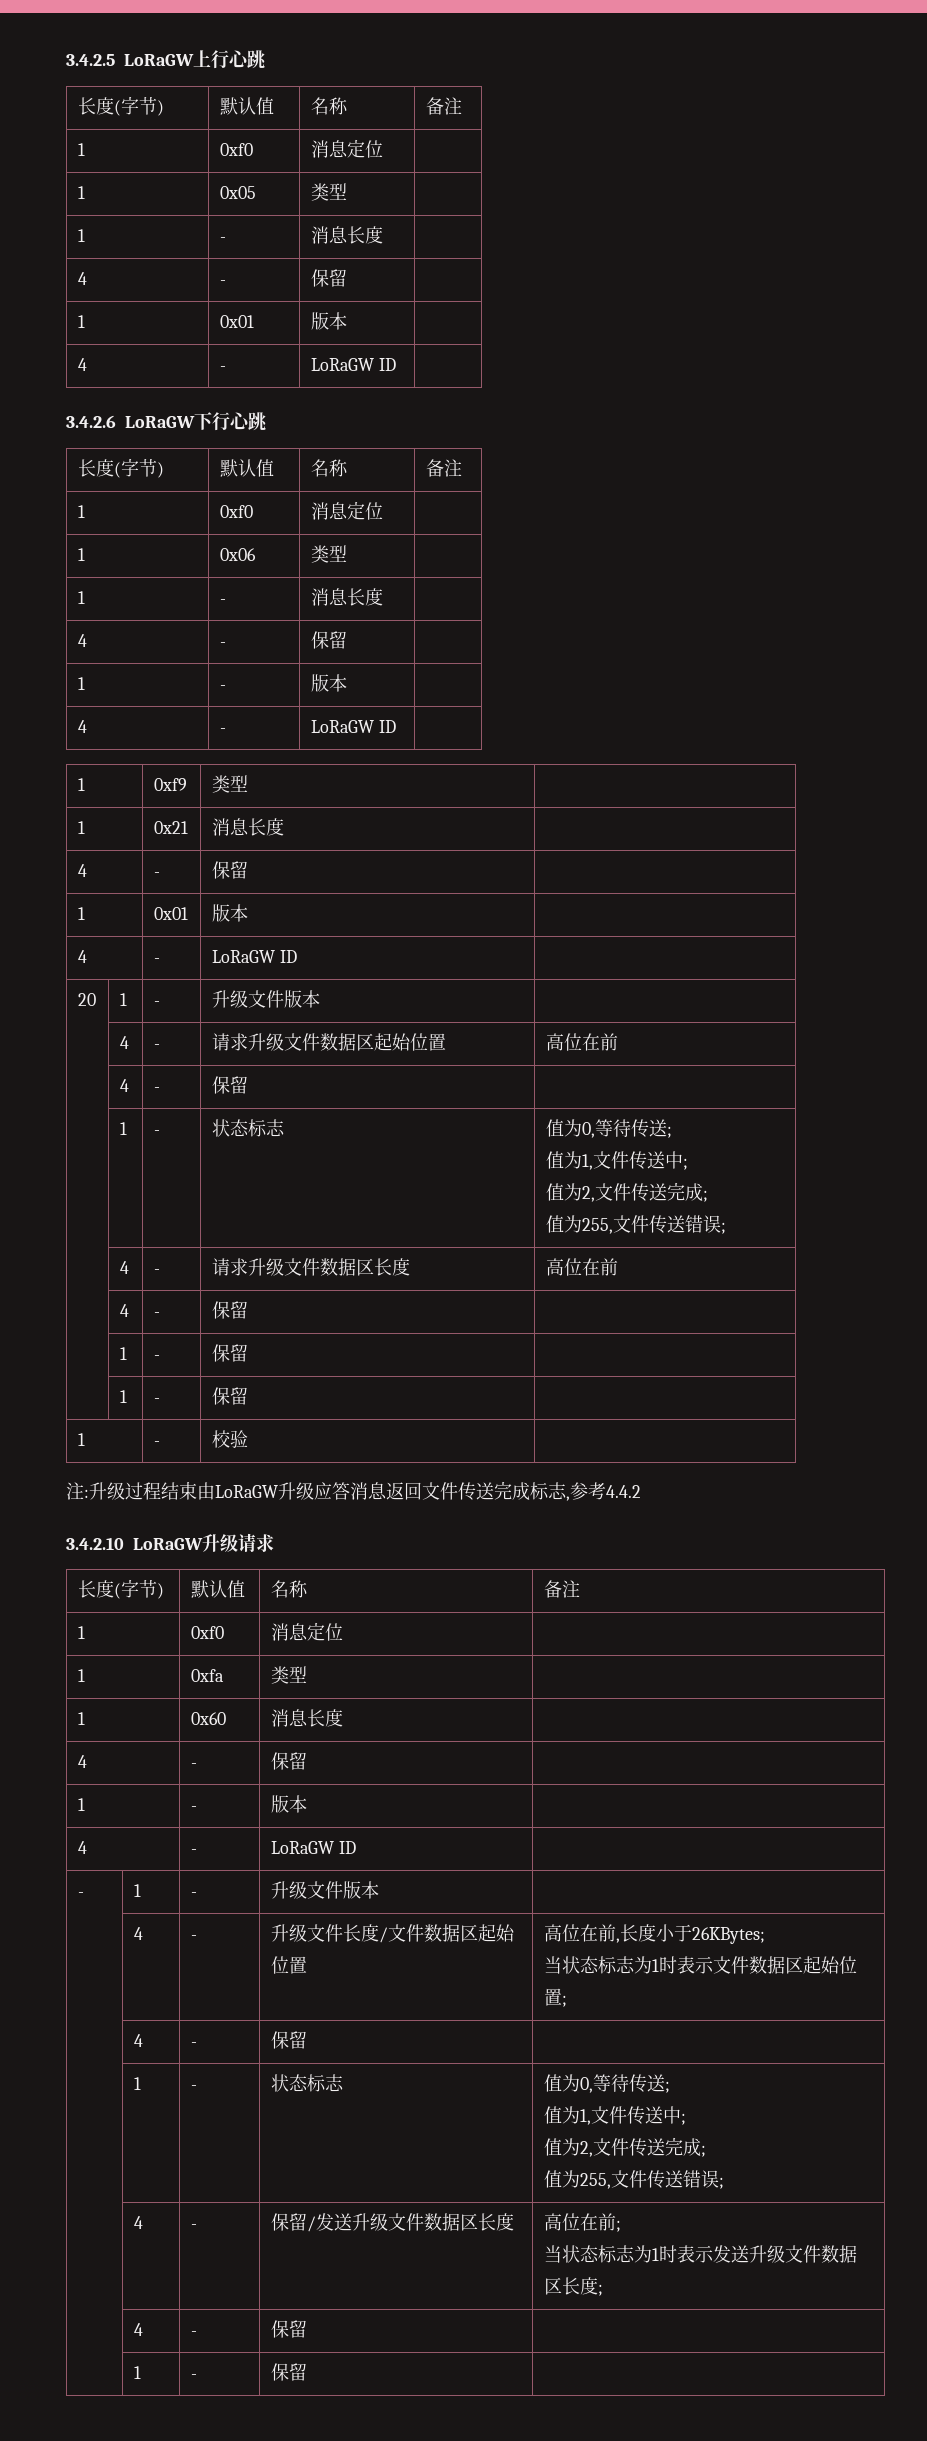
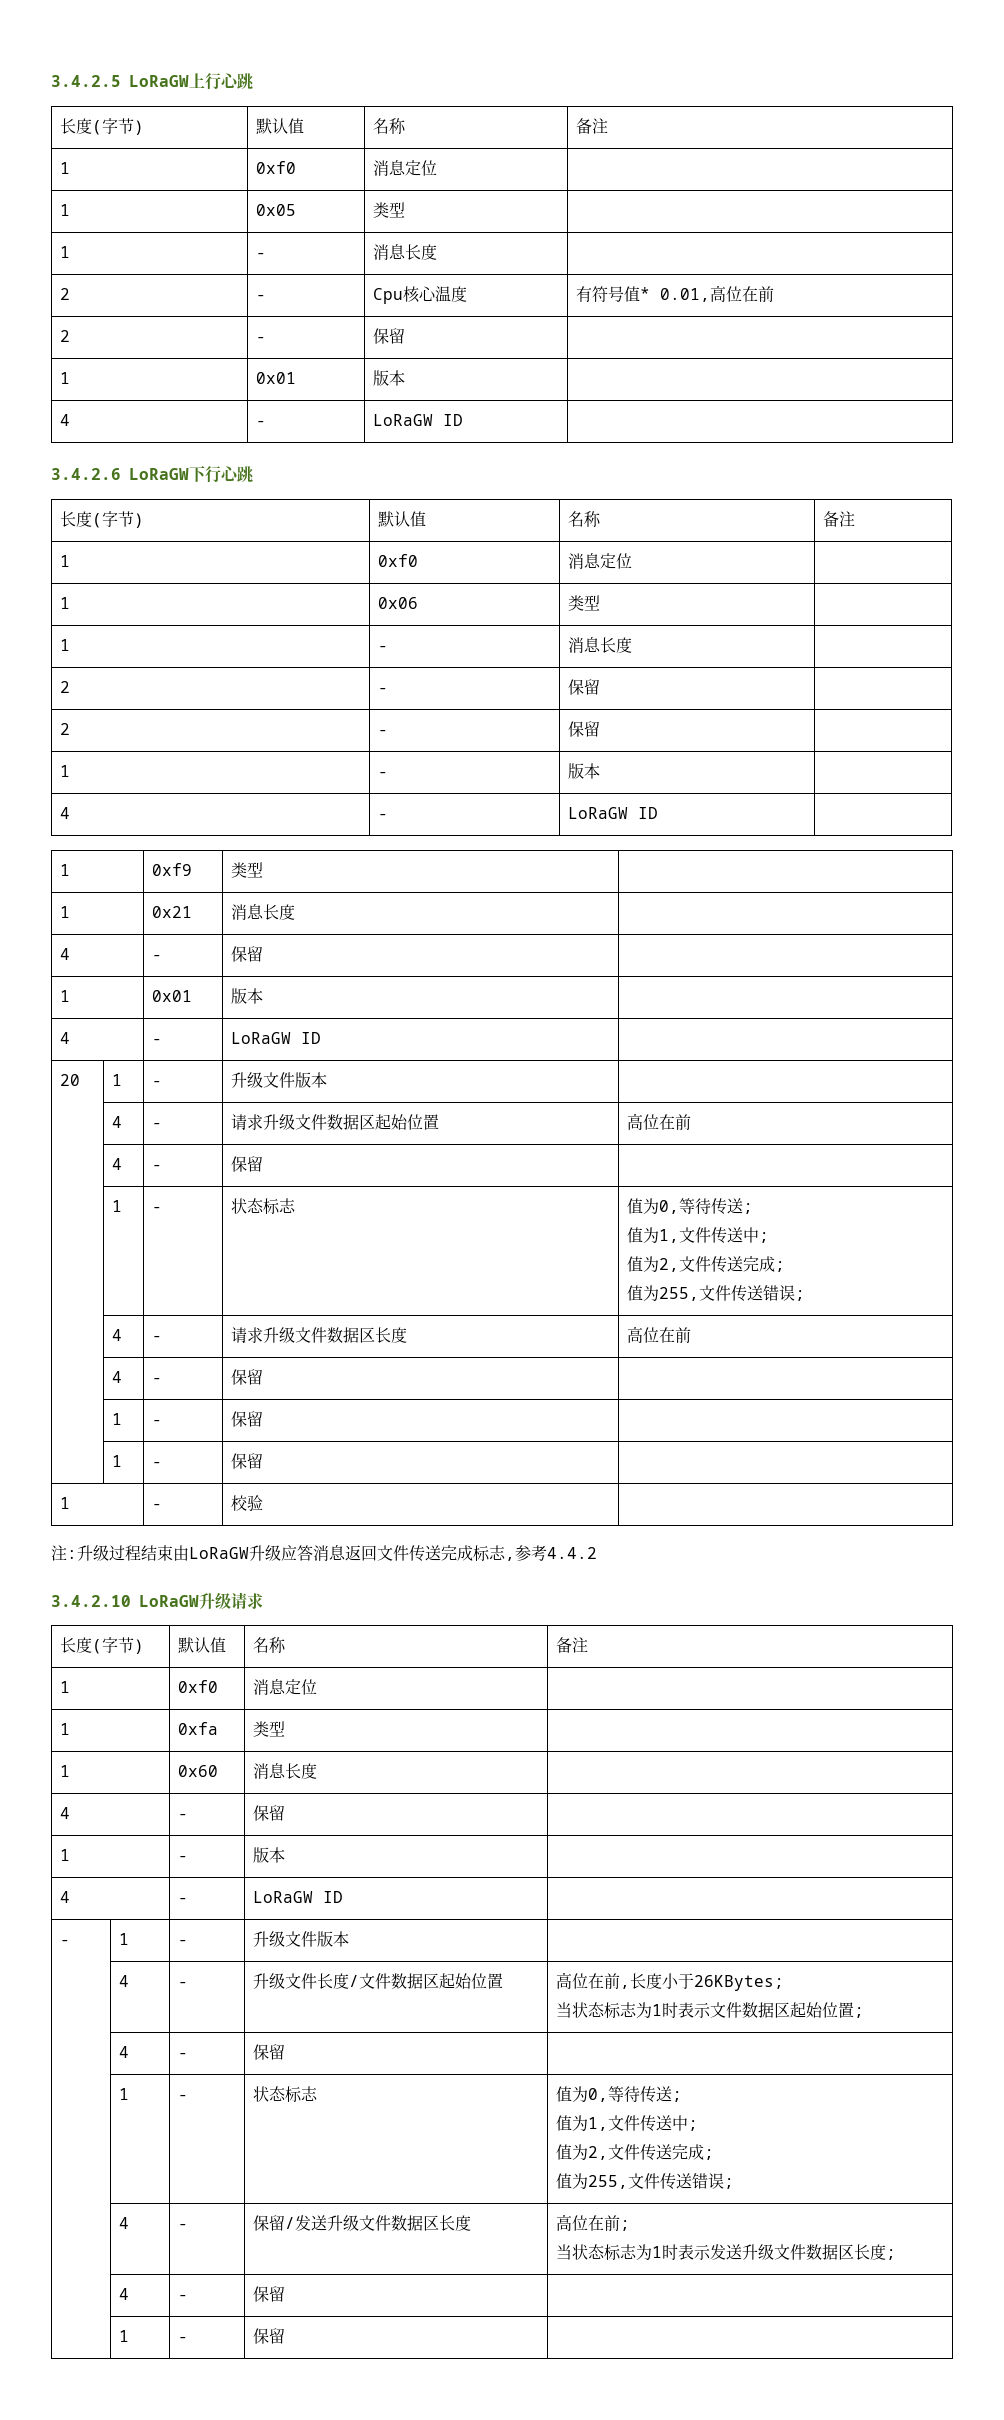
  1 | 0x05 | 类型 |
  1 | - | 消息长度 |
- 4 | - | 保留 |
+ 2 | - | Cpu核心温度 | 有符号值* 0.01,高位在前
+ 2 | - | 保留 |
  1 | 0x06 | 类型 |
  1 | - | 消息长度 |
- 4 | - | 保留 |
+ 2 | - | 保留 |
+ 2 | - | 保留 |

